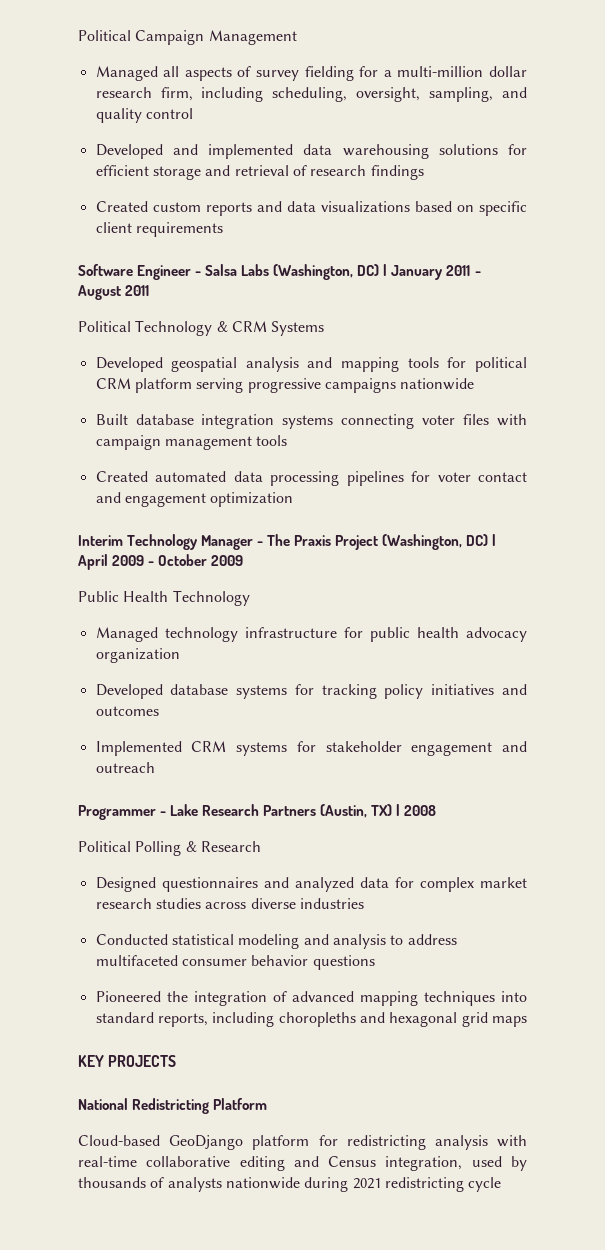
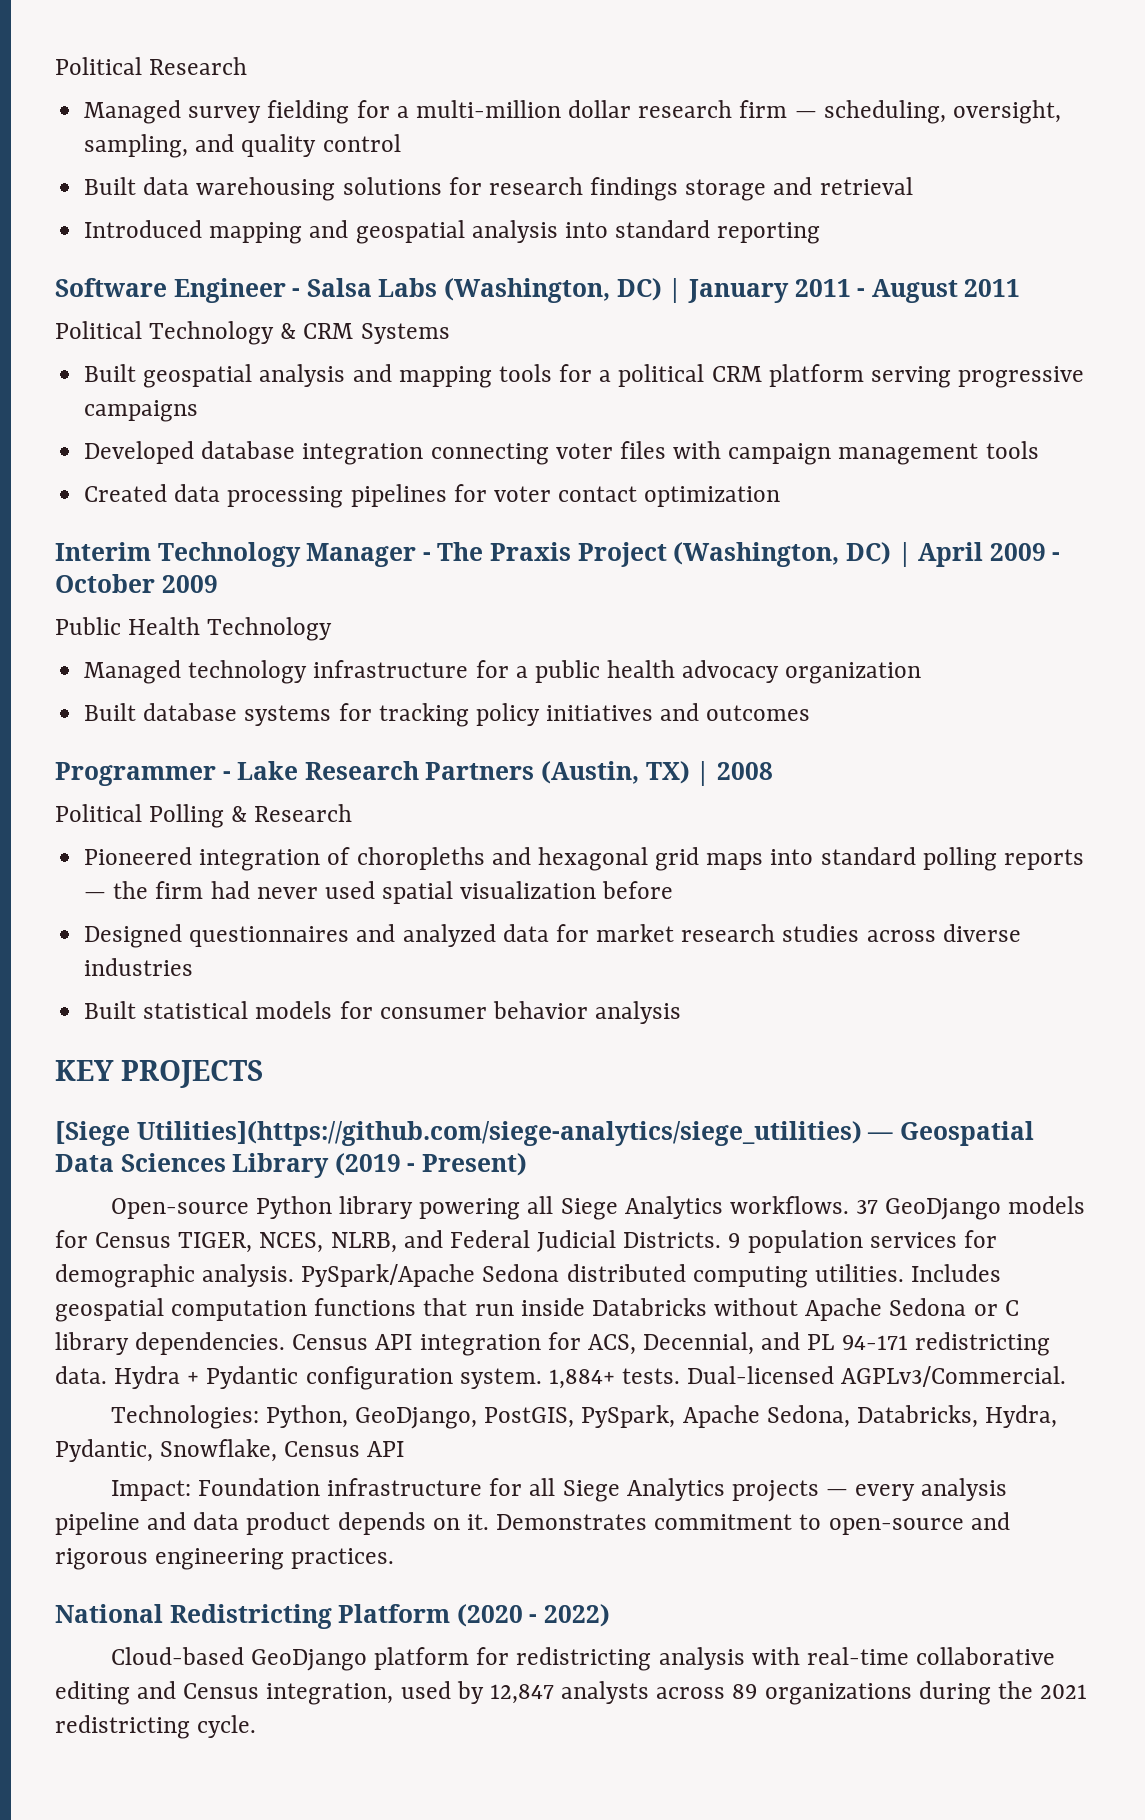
- Political Campaign Management
- Managed all aspects of survey fielding for a multi-million dollar research firm, including scheduling, oversight, sampling, and quality control
+ Political Research
+ Managed survey fielding for a multi-million dollar research firm — scheduling, oversight, sampling, and quality control
- Developed and implemented data warehousing solutions for efficient storage and retrieval of research findings
- Created custom reports and data visualizations based on specific client requirements
+ Built data warehousing solutions for research findings storage and retrieval
+ Introduced mapping and geospatial analysis into standard reporting
- Developed geospatial analysis and mapping tools for political CRM platform serving progressive campaigns nationwide
- Built database integration systems connecting voter files with campaign management tools
+ Built geospatial analysis and mapping tools for a political CRM platform serving progressive campaigns
+ Developed database integration connecting voter files with campaign management tools
- Created automated data processing pipelines for voter contact and engagement optimization
+ Created data processing pipelines for voter contact optimization
- Managed technology infrastructure for public health advocacy organization
+ Managed technology infrastructure for a public health advocacy organization
- Developed database systems for tracking policy initiatives and outcomes
+ Built database systems for tracking policy initiatives and outcomes
- Implemented CRM systems for stakeholder engagement and outreach
+ Pioneered integration of choropleths and hexagonal grid maps into standard polling reports — the firm had never used spatial visualization before
- Designed questionnaires and analyzed data for complex market research studies across diverse industries
+ Designed questionnaires and analyzed data for market research studies across diverse industries
- Conducted statistical modeling and analysis to address multifaceted consumer behavior questions
- Pioneered the integration of advanced mapping techniques into standard reports, including choropleths and hexagonal grid maps
+ Built statistical models for consumer behavior analysis
  KEY PROJECTS
+ [Siege Utilities](https://github.com/siege-analytics/siege_utilities) — Geospatial Data Sciences Library (2019 - Present)
+ Open-source Python library powering all Siege Analytics workflows. 37 GeoDjango models for Census TIGER, NCES, NLRB, and Federal Judicial Districts. 9 population services for demographic analysis. PySpark/Apache Sedona distributed computing utilities. Includes geospatial computation functions that run inside Databricks without Apache Sedona or C library dependencies. Census API integration for ACS, Decennial, and PL 94-171 redistricting data. Hydra + Pydantic configuration system. 1,884+ tests. Dual-licensed AGPLv3/Commercial.
+ Technologies: Python, GeoDjango, PostGIS, PySpark, Apache Sedona, Databricks, Hydra, Pydantic, Snowflake, Census API
+ Impact: Foundation infrastructure for all Siege Analytics projects — every analysis pipeline and data product depends on it. Demonstrates commitment to open-source and rigorous engineering practices.
- National Redistricting Platform
+ National Redistricting Platform (2020 - 2022)
- Cloud-based GeoDjango platform for redistricting analysis with real-time collaborative editing and Census integration, used by thousands of analysts nationwide during 2021 redistricting cycle
+ Cloud-based GeoDjango platform for redistricting analysis with real-time collaborative editing and Census integration, used by 12,847 analysts across 89 organizations during the 2021 redistricting cycle.

